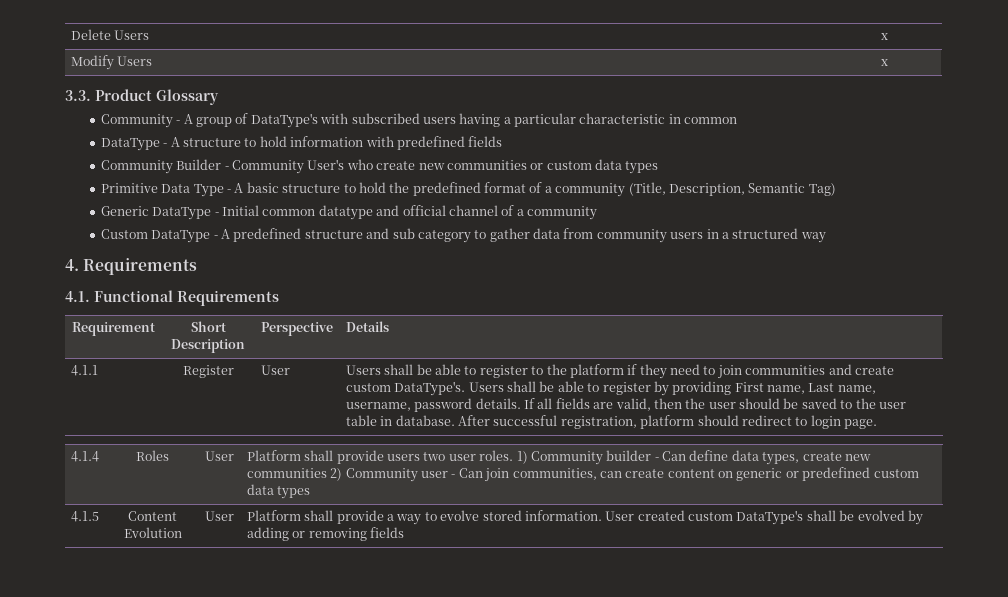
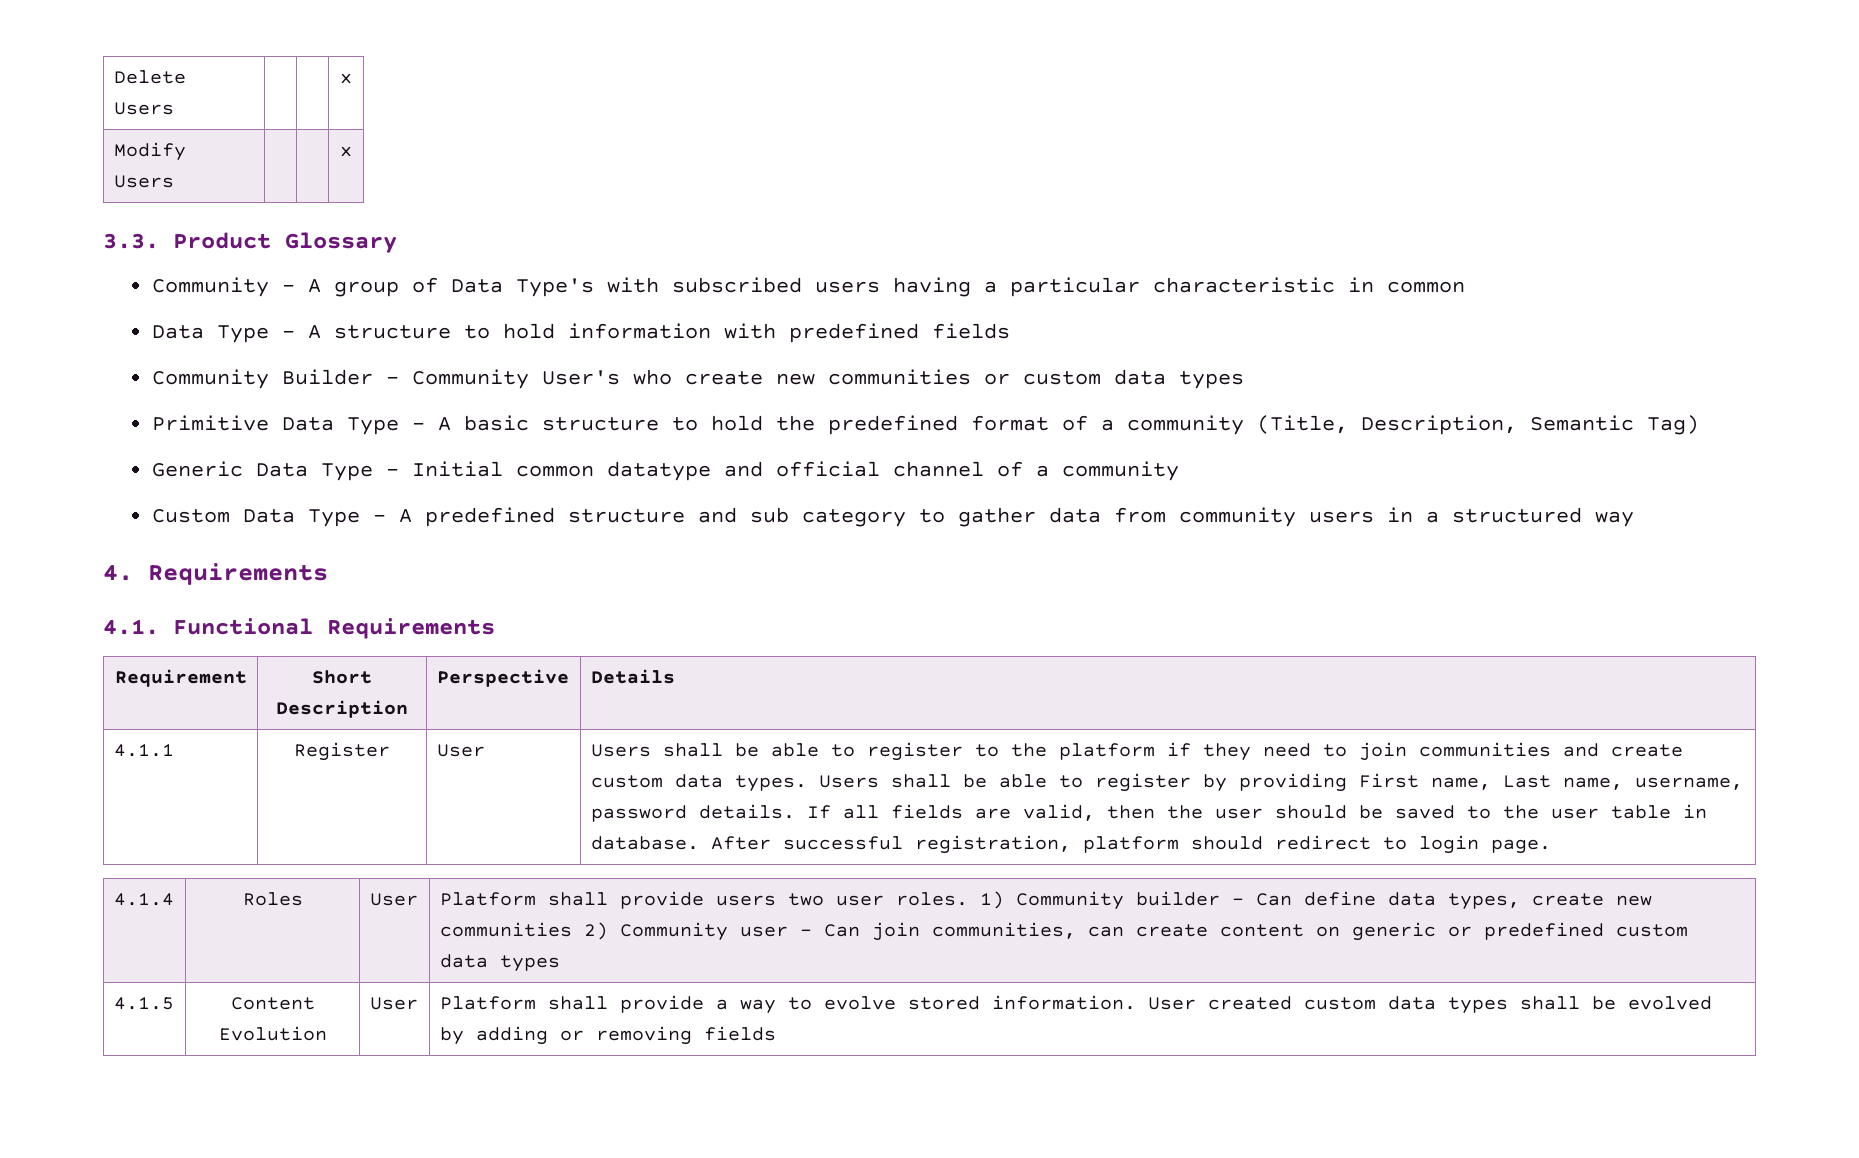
- Community - A group of DataType's with subscribed users having a particular characteristic in common
+ Community - A group of Data Type's with subscribed users having a particular characteristic in common
- DataType - A structure to hold information with predefined fields
+ Data Type - A structure to hold information with predefined fields
- Generic DataType - Initial common datatype and official channel of a community
+ Generic Data Type - Initial common datatype and official channel of a community
- Custom DataType - A predefined structure and sub category to gather data from community users in a structured way
+ Custom Data Type - A predefined structure and sub category to gather data from community users in a structured way
- Users shall be able to register to the platform if they need to join communities and create custom DataType's.
+ Users shall be able to register to the platform if they need to join communities and create custom data types.
- 4.1.5 | Content Evolution | User | Platform shall provide a way to evolve stored information. User created custom DataType's shall be evolved by adding or removing fields
+ 4.1.5 | Content Evolution | User | Platform shall provide a way to evolve stored information. User created custom data types shall be evolved by adding or removing fields

